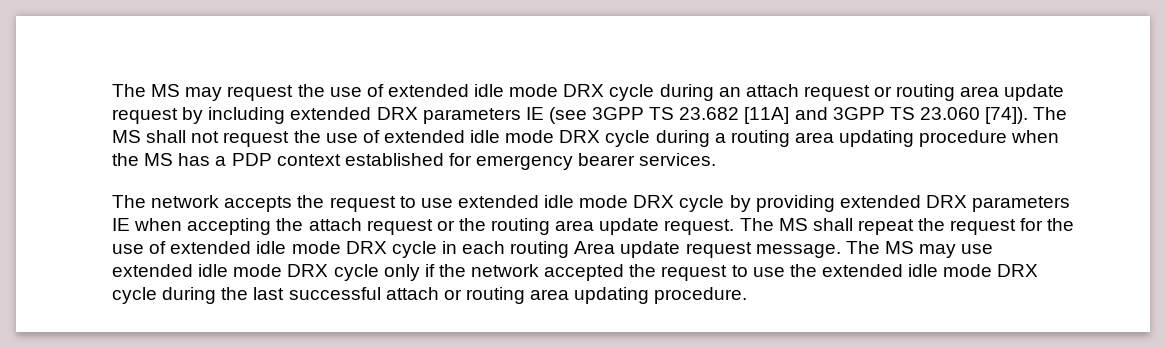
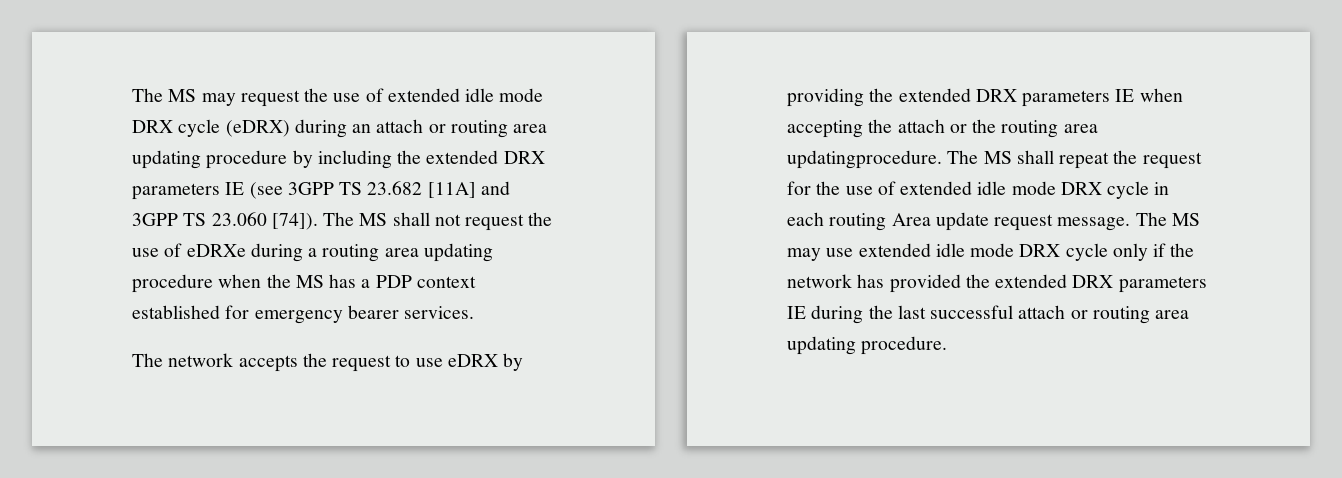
- The MS may request the use of extended idle mode DRX cycle during an attach request or routing area update request by including extended DRX parameters IE (see 3GPP TS 23.682 [11A] and 3GPP TS 23.060 [74]).
+ The MS may request the use of extended idle mode DRX cycle (eDRX) during an attach or routing area updating procedure by including the extended DRX parameters IE (see 3GPP TS 23.682 [11A] and 3GPP TS 23.060 [74]).
- The MS shall not request the use of extended idle mode DRX cycle during a routing area updating procedure when the MS has a PDP context established for emergency bearer services.
+ The MS shall not request the use of eDRXe during a routing area updating procedure when the MS has a PDP context established for emergency bearer services.
- The network accepts the request to use extended idle mode DRX cycle by providing extended DRX parameters IE when accepting the attach request or the routing area update request.
+ The network accepts the request to use eDRX by providing the extended DRX parameters IE when accepting the attach or the routing area updatingprocedure.
- The MS may use extended idle mode DRX cycle only if the network accepted the request to use the extended idle mode DRX cycle during the last successful attach or routing area updating procedure.
+ The MS may use extended idle mode DRX cycle only if the network has provided the extended DRX parameters IE during the last successful attach or routing area updating procedure.

